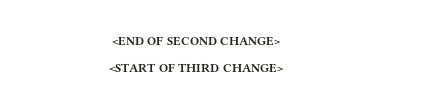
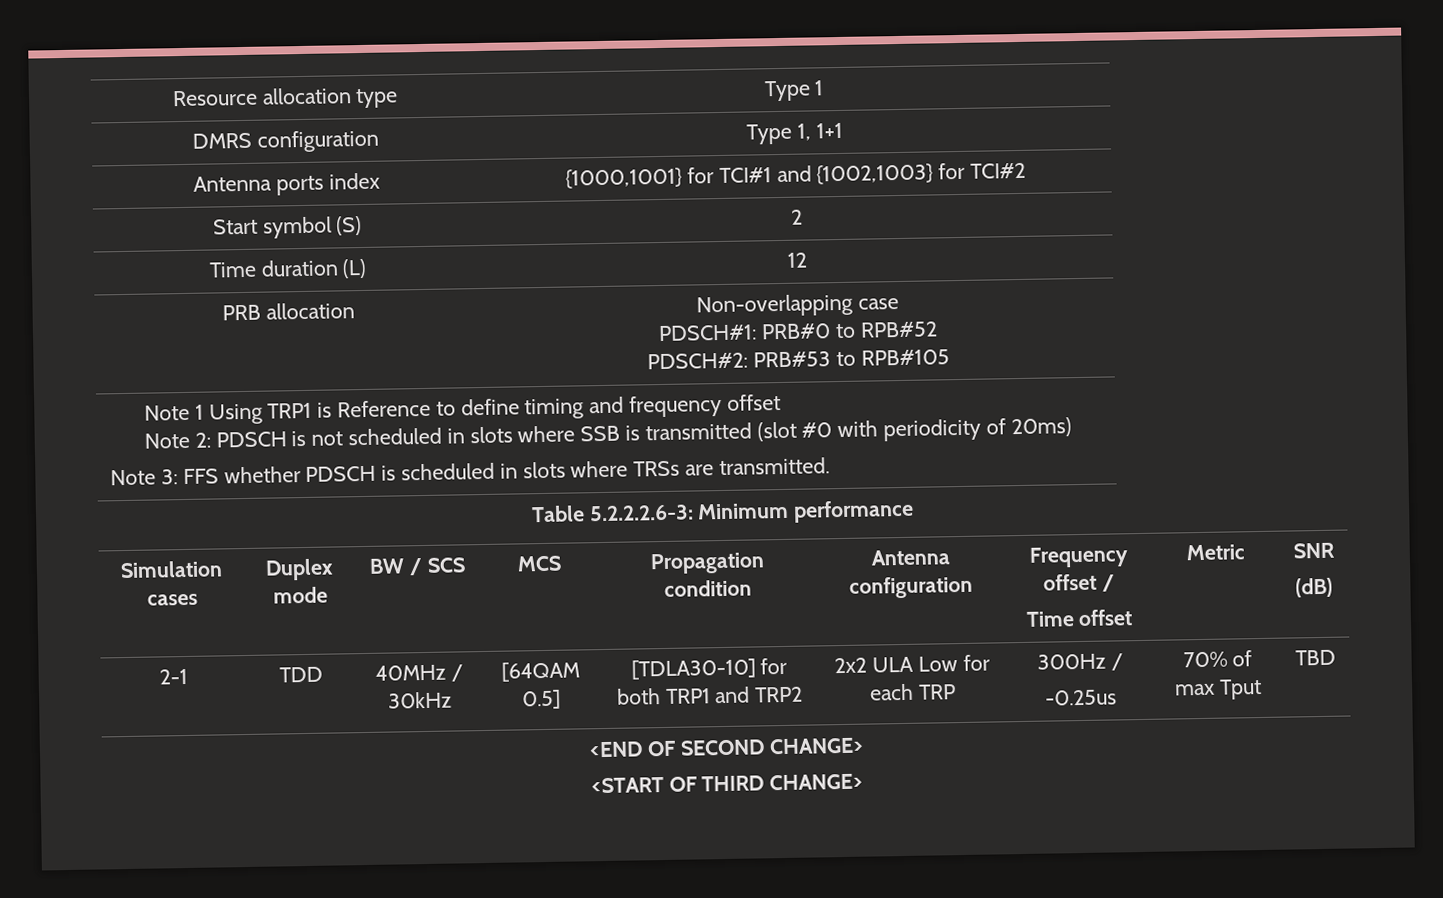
+ Resource allocation type | Type 1
+ DMRS configuration | Type 1, 1+1
+ Antenna ports index | {1000,1001} for TCI#1 and {1002,1003} for TCI#2
+ Start symbol (S) | 2
+ Time duration (L) | 12
+ PRB allocation | Non-overlapping case
+ PDSCH#1: PRB#0 to RPB#52
+ PDSCH#2: PRB#53 to RPB#105
+ Note 1 Using TRP1 is Reference to define timing and frequency offset
+ Note 2: PDSCH is not scheduled in slots where SSB is transmitted (slot #0 with periodicity of 20ms)
+ Note 3: FFS whether PDSCH is scheduled in slots where TRSs are transmitted.
+ Table 5.2.2.2.6-3: Minimum performance
+ Simulation cases | Duplex mode | BW / SCS | MCS | Propagation condition | Antenna configuration | Frequency offset /
+ Time offset | Metric | SNR
+ (dB)
+ 2-1 | TDD | 40MHz / 30kHz | [64QAM 0.5] | [TDLA30-10] for both TRP1 and TRP2 | 2x2 ULA Low for each TRP | 300Hz /
+ -0.25us | 70% of max Tput | TBD

